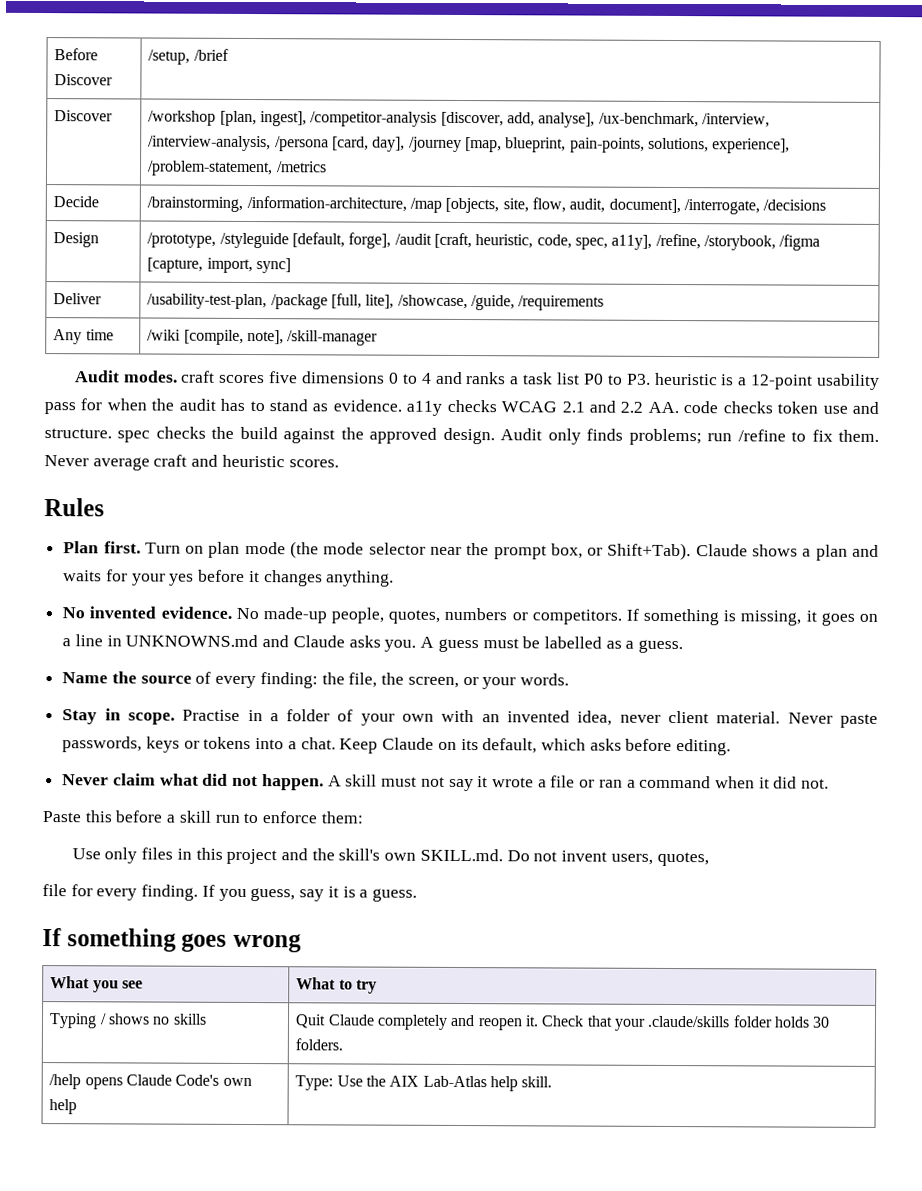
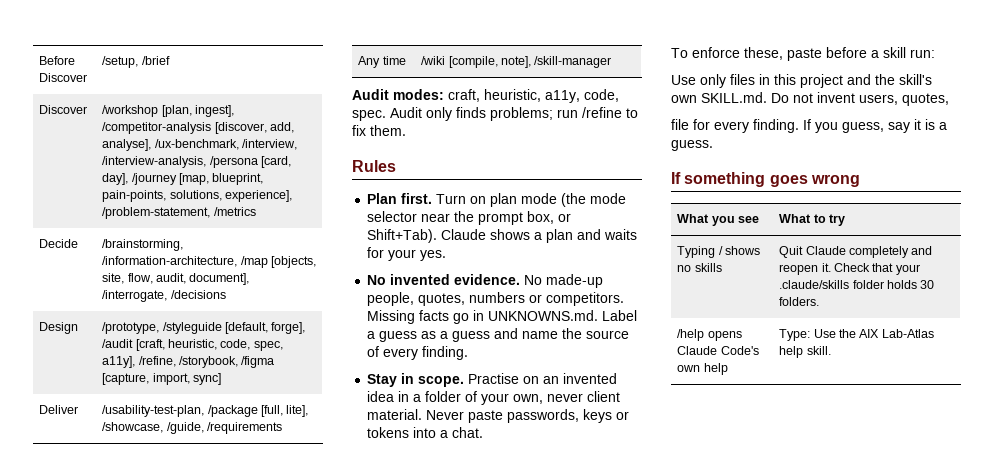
- Audit modes. craft scores five dimensions 0 to 4 and ranks a task list P0 to P3. heuristic is a 12-point usability pass for when the audit has to stand as evidence. a11y checks WCAG 2.1 and 2.2 AA. code checks token use and structure. spec checks the build against the approved design.
+ Audit modes: craft, heuristic, a11y, code, spec.
- Never average craft and heuristic scores.
- Claude shows a plan and waits for your yes before it changes anything.
+ Claude shows a plan and waits for your yes.
- If something is missing, it goes on a line in UNKNOWNS.md and Claude asks you. A guess must be labelled as a guess.
- Name the source of every finding: the file, the screen, or your words.
+ Missing facts go in UNKNOWNS.md. Label a guess as a guess and name the source of every finding.
- Practise in a folder of your own with an invented idea, never client material.
+ Practise on an invented idea in a folder of your own, never client material.
- Never paste passwords, keys or tokens into a chat. Keep Claude on its default, which asks before editing.
- Never claim what did not happen. A skill must not say it wrote a file or ran a command when it did not.
- Paste this before a skill run to enforce them:
+ Never paste passwords, keys or tokens into a chat.
+ To enforce these, paste before a skill run:

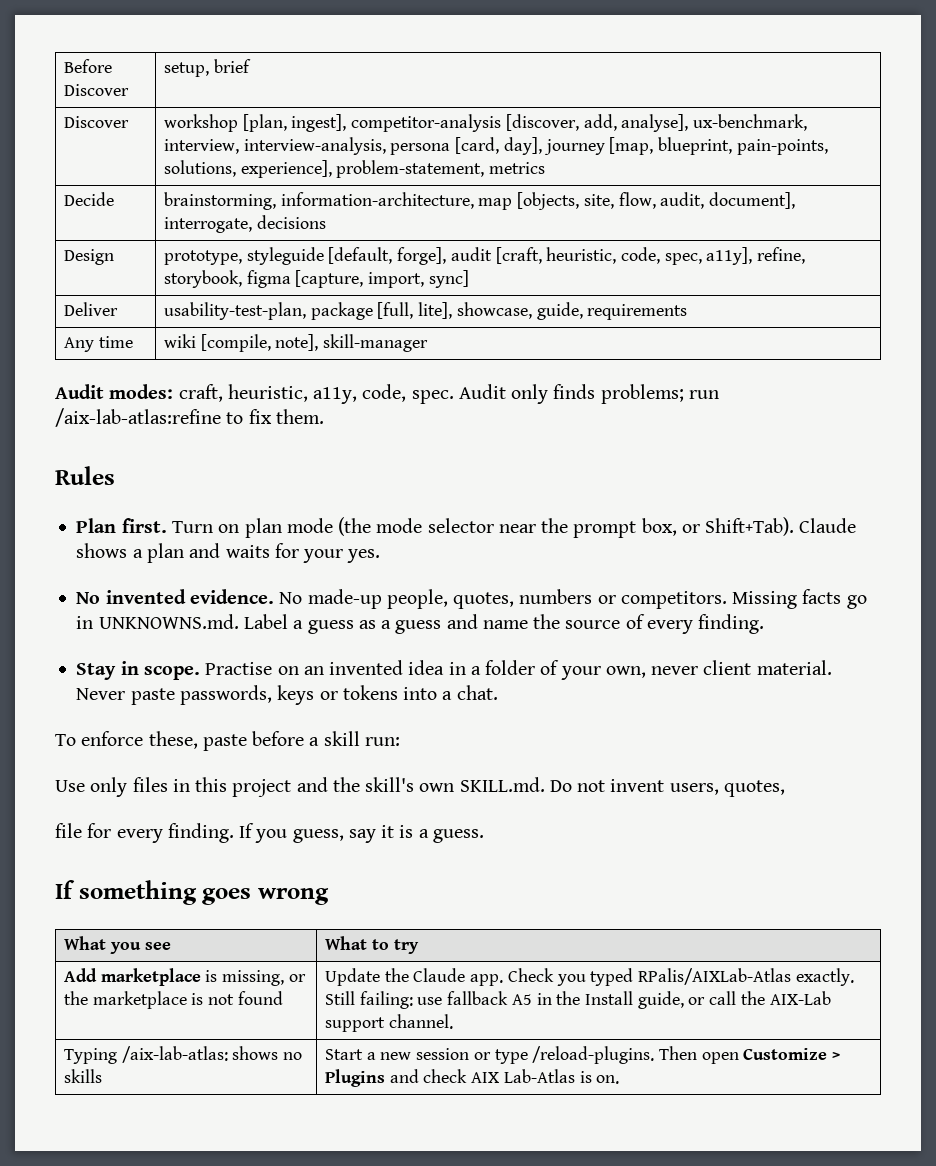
- Before Discover | /setup, /brief
- Discover | /workshop [plan, ingest], /competitor-analysis [discover, add, analyse], /ux-benchmark, /interview, /interview-analysis, /persona [card, day], /journey [map, blueprint, pain-points, solutions, experience], /problem-statement, /metrics
+ Before Discover | setup, brief
+ Discover | workshop [plan, ingest], competitor-analysis [discover, add, analyse], ux-benchmark, interview, interview-analysis, persona [card, day], journey [map, blueprint, pain-points, solutions, experience], problem-statement, metrics
- Decide | /brainstorming, /information-architecture, /map [objects, site, flow, audit, document], /interrogate, /decisions
+ Decide | brainstorming, information-architecture, map [objects, site, flow, audit, document], interrogate, decisions
- Design | /prototype, /styleguide [default, forge], /audit [craft, heuristic, code, spec, a11y], /refine, /storybook, /figma [capture, import, sync]
+ Design | prototype, styleguide [default, forge], audit [craft, heuristic, code, spec, a11y], refine, storybook, figma [capture, import, sync]
- Deliver | /usability-test-plan, /package [full, lite], /showcase, /guide, /requirements
+ Deliver | usability-test-plan, package [full, lite], showcase, guide, requirements
- Any time | /wiki [compile, note], /skill-manager
+ Any time | wiki [compile, note], skill-manager
- Audit only finds problems; run /refine to fix them.
+ Audit only finds problems; run /aix-lab-atlas:refine to fix them.
+ Add marketplace is missing, or the marketplace is not found | Update the Claude app. Check you typed RPalis/AIXLab-Atlas exactly. Still failing: use fallback A5 in the Install guide, or call the AIX-Lab support channel.
- Typing / shows no skills | Quit Claude completely and reopen it. Check that your .claude/skills folder holds 30 folders.
- /help opens Claude Code's own help | Type: Use the AIX Lab-Atlas help skill.
+ Typing /aix-lab-atlas: shows no skills | Start a new session or type /reload-plugins. Then open Customize > Plugins and check AIX Lab-Atlas is on.

